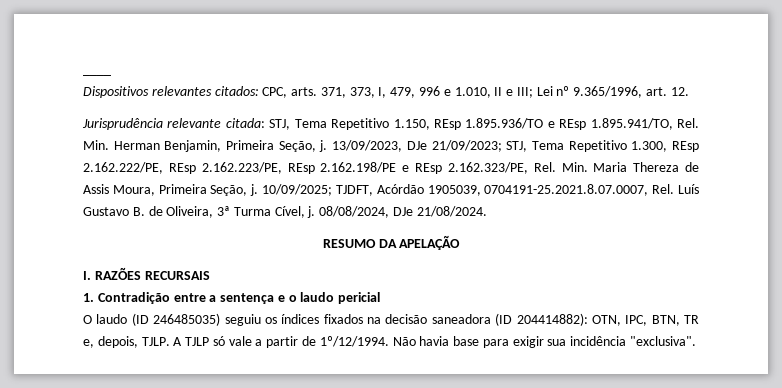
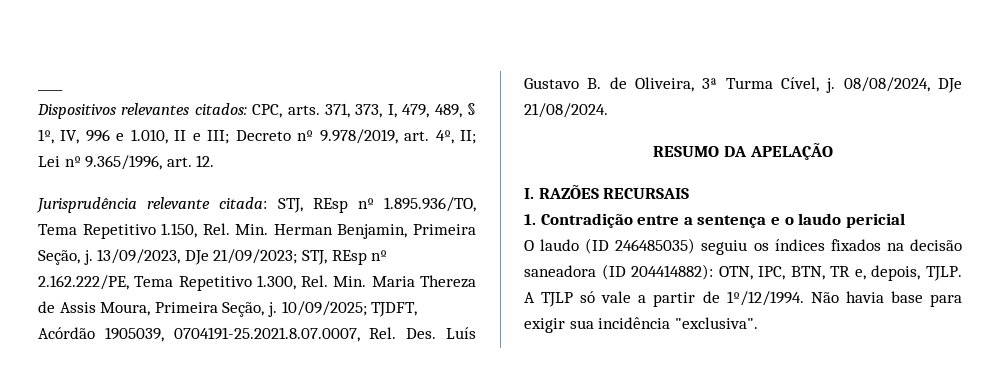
- Dispositivos relevantes citados: CPC, arts. 371, 373, I, 479, 996 e 1.010, II e III; Lei nº 9.365/1996, art. 12.
+ Dispositivos relevantes citados: CPC, arts. 371, 373, I, 479, 489, § 1º, IV, 996 e 1.010, II e III; Decreto nº 9.978/2019, art. 4º, II; Lei nº 9.365/1996, art. 12.
- Jurisprudência relevante citada: STJ, Tema Repetitivo 1.150, REsp 1.895.936/TO e REsp 1.895.941/TO, Rel. Min. Herman Benjamin, Primeira Seção, j.
+ Jurisprudência relevante citada: STJ, REsp nº 1.895.936/TO, Tema Repetitivo 1.150, Rel. Min. Herman Benjamin, Primeira Seção, j.
- 13/09/2023, DJe 21/09/2023; STJ, Tema Repetitivo 1.300, REsp 2.162.222/PE, REsp 2.162.223/PE, REsp 2.162.198/PE e REsp 2.162.323/PE, Rel. Min. Maria Thereza de Assis Moura, Primeira Seção, j.
+ 13/09/2023, DJe 21/09/2023; STJ, REsp nº 2.162.222/PE, Tema Repetitivo 1.300, Rel. Min. Maria Thereza de Assis Moura, Primeira Seção, j.
- 10/09/2025; TJDFT, Acórdão 1905039, 0704191-25.2021.8.07.0007, Rel. Luís Gustavo B. de Oliveira, 3ª Turma Cível, j.
+ 10/09/2025; TJDFT, Acórdão 1905039, 0704191-25.2021.8.07.0007, Rel. Des. Luís Gustavo B. de Oliveira, 3ª Turma Cível, j.

